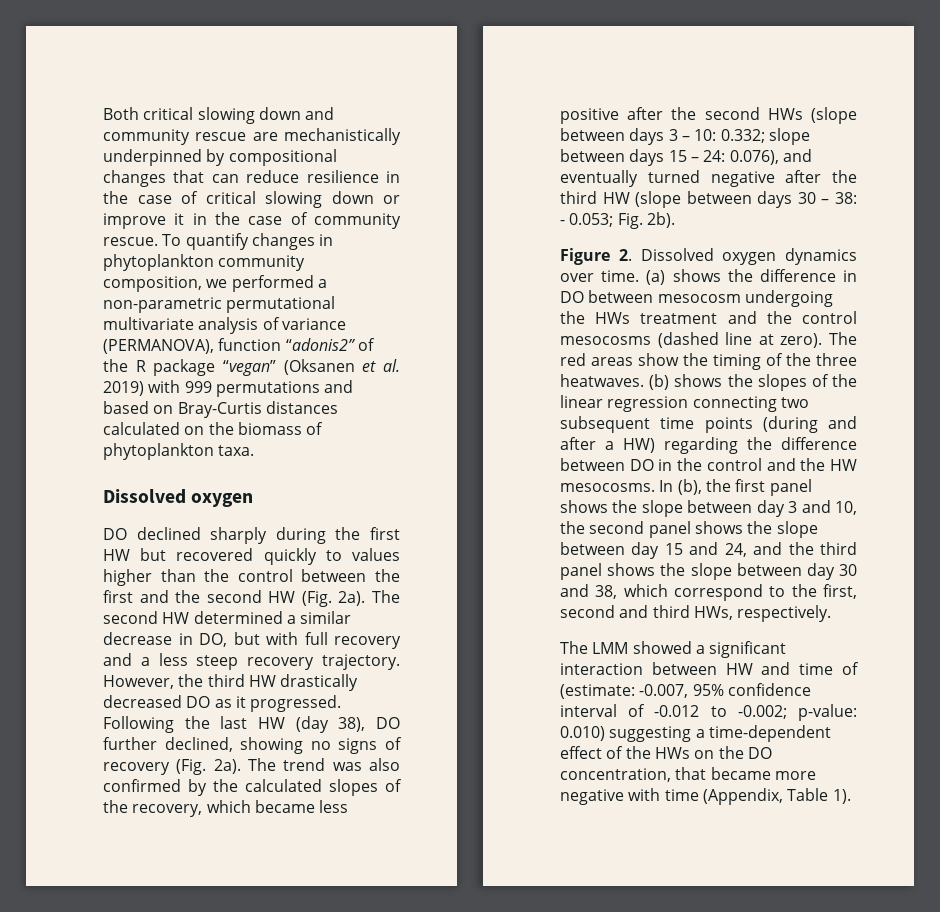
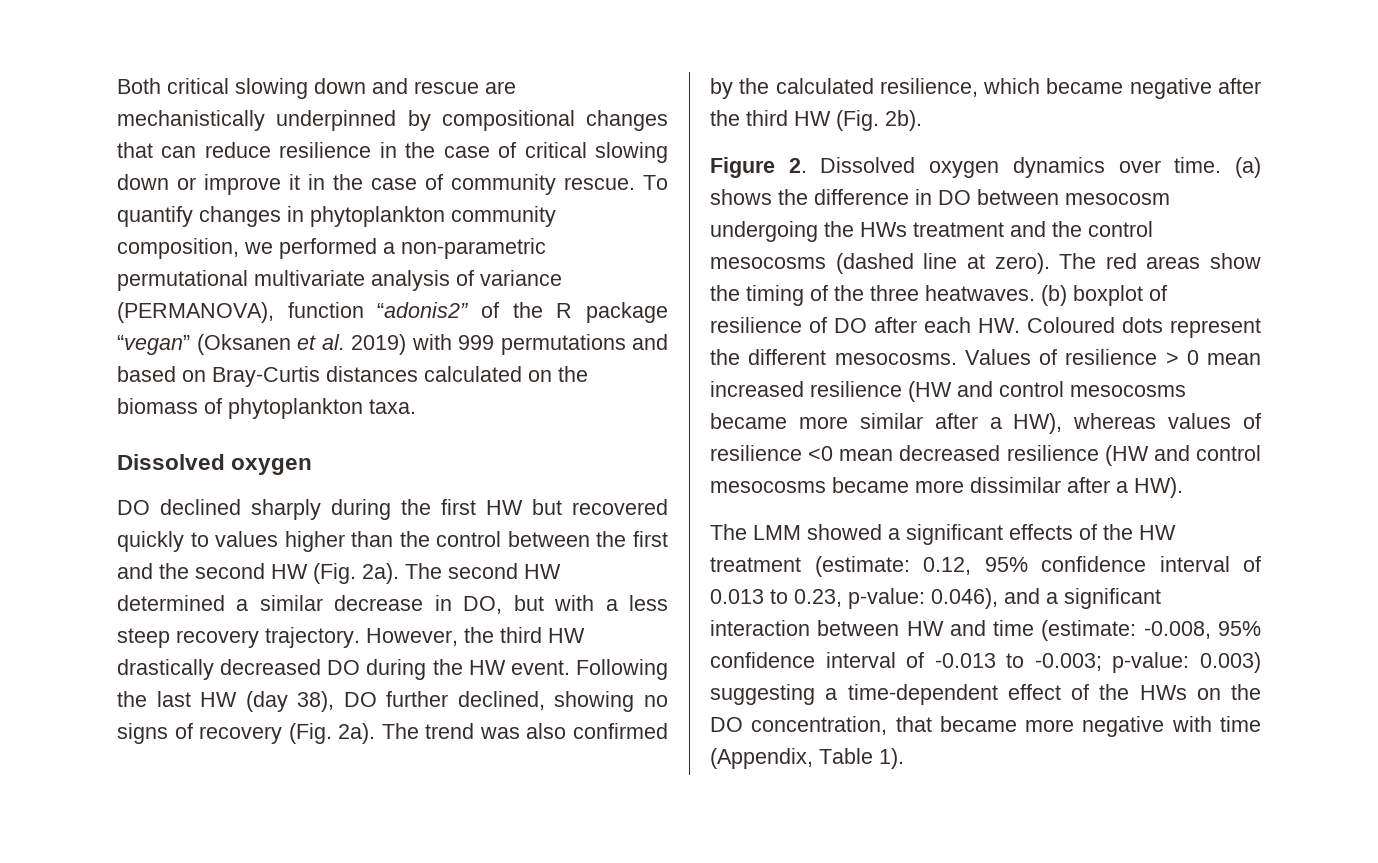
- Both critical slowing down and community rescue are mechanistically underpinned by compositional changes that can reduce resilience in the case of critical slowing down or improve it in the case of community rescue.
+ Both critical slowing down and rescue are mechanistically underpinned by compositional changes that can reduce resilience in the case of critical slowing down or improve it in the case of community rescue.
- The second HW determined a similar decrease in DO, but with full recovery and a less steep recovery trajectory.
+ The second HW determined a similar decrease in DO, but with a less steep recovery trajectory.
- However, the third HW drastically decreased DO as it progressed.
+ However, the third HW drastically decreased DO during the HW event.
- The trend was also confirmed by the calculated slopes of the recovery, which became less positive after the second HWs (slope between days 3 – 10: 0.332; slope between days 15 – 24: 0.076), and eventually turned negative after the third HW (slope between days 30 – 38: - 0.053; Fig. 2b).
+ The trend was also confirmed by the calculated resilience, which became negative after the third HW (Fig. 2b).
- (b) shows the slopes of the linear regression connecting two subsequent time points (during and after a HW) regarding the difference between DO in the control and the HW mesocosms. In (b), the first panel shows the slope between day 3 and 10, the second panel shows the slope between day 15 and 24, and the third panel shows the slope between day 30 and 38, which correspond to the first, second and third HWs, respectively.
+ (b) boxplot of resilience of DO after each HW. Coloured dots represent the different mesocosms. Values of resilience > 0 mean increased resilience (HW and control mesocosms became more similar after a HW), whereas values of resilience <0 mean decreased resilience (HW and control mesocosms became more dissimilar after a HW).
- The LMM showed a significant interaction between HW and time of (estimate: -0.007, 95% confidence interval of -0.012 to -0.002; p-value: 0.010) suggesting a time-dependent effect of the HWs on the DO concentration, that became more negative with time (Appendix, Table 1).
+ The LMM showed a significant effects of the HW treatment (estimate: 0.12, 95% confidence interval of 0.013 to 0.23, p-value: 0.046), and a significant interaction between HW and time (estimate: -0.008, 95% confidence interval of -0.013 to -0.003; p-value: 0.003) suggesting a time-dependent effect of the HWs on the DO concentration, that became more negative with time (Appendix, Table 1).

